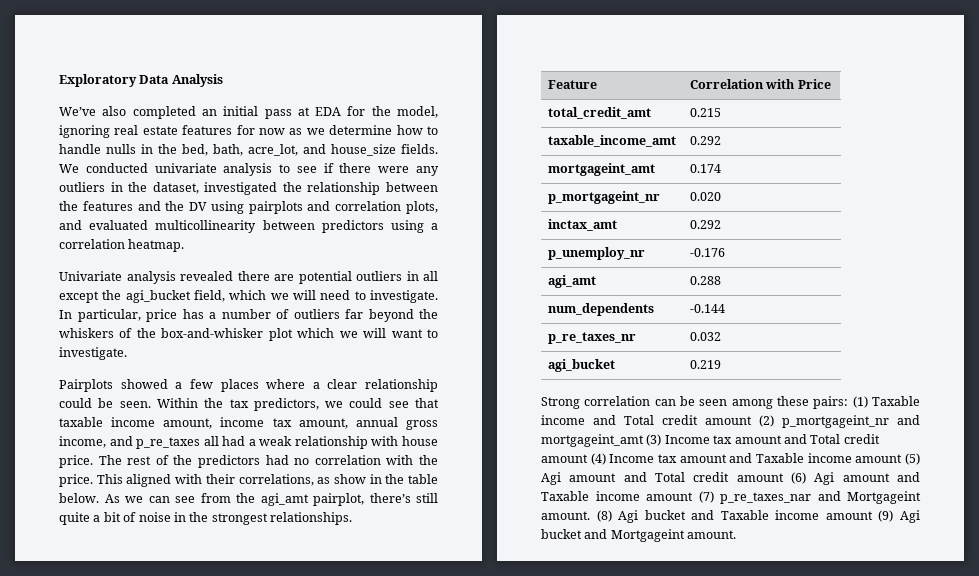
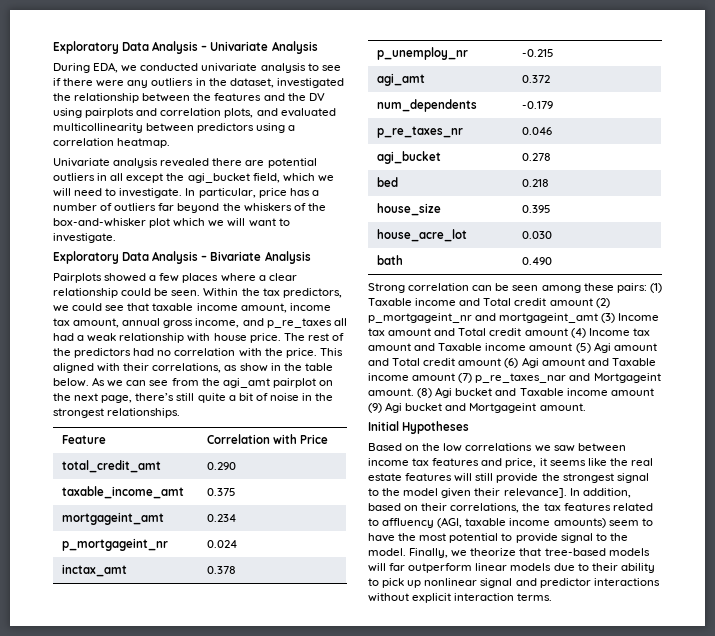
- Exploratory Data Analysis
- We’ve also completed an initial pass at EDA for the model, ignoring real estate features for now as we determine how to handle nulls in the bed, bath, acre_lot, and house_size fields. We conducted univariate analysis to see if there were any outliers in the dataset, investigated the relationship between the features and the DV using pairplots and correlation plots, and evaluated multicollinearity between predictors using a correlation heatmap.
+ Exploratory Data Analysis – Univariate Analysis
+ During EDA, we conducted univariate analysis to see if there were any outliers in the dataset, investigated the relationship between the features and the DV using pairplots and correlation plots, and evaluated multicollinearity between predictors using a correlation heatmap.
+ Exploratory Data Analysis – Bivariate Analysis
- As we can see from the agi_amt pairplot, there’s still quite a bit of noise in the strongest relationships.
+ As we can see from the agi_amt pairplot on the next page, there’s still quite a bit of noise in the strongest relationships.
- total_credit_amt | 0.215
+ total_credit_amt | 0.290
- taxable_income_amt | 0.292
+ taxable_income_amt | 0.375
- mortgageint_amt | 0.174
+ mortgageint_amt | 0.234
- p_mortgageint_nr | 0.020
+ p_mortgageint_nr | 0.024
- inctax_amt | 0.292
+ inctax_amt | 0.378
- p_unemploy_nr | -0.176
+ p_unemploy_nr | -0.215
- agi_amt | 0.288
+ agi_amt | 0.372
- num_dependents | -0.144
+ num_dependents | -0.179
- p_re_taxes_nr | 0.032
+ p_re_taxes_nr | 0.046
- agi_bucket | 0.219
+ agi_bucket | 0.278
+ bed | 0.218
+ house_size | 0.395
+ house_acre_lot | 0.030
+ bath | 0.490
+ Initial Hypotheses
+ Based on the low correlations we saw between income tax features and price, it seems like the real estate features will still provide the strongest signal to the model given their relevance]. In addition, based on their correlations, the tax features related to affluency (AGI, taxable income amounts) seem to have the most potential to provide signal to the model. Finally, we theorize that tree-based models will far outperform linear models due to their ability to pick up nonlinear signal and predictor interactions without explicit interaction terms.

